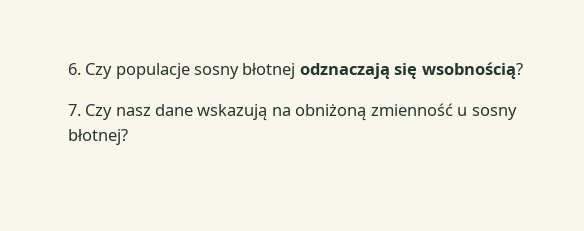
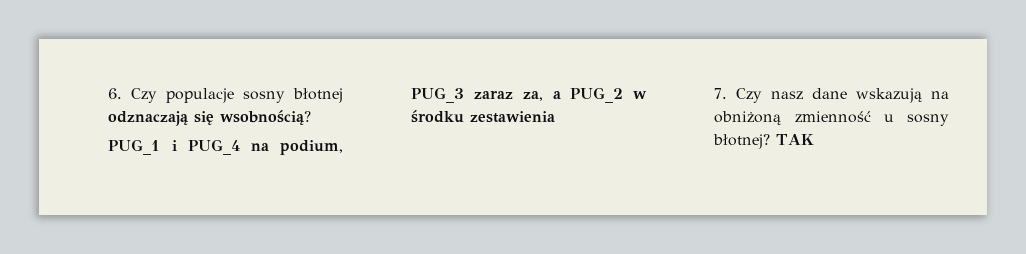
+ PUG_1 i PUG_4 na podium, PUG_3 zaraz za, a PUG_2 w środku zestawienia
+ TAK

